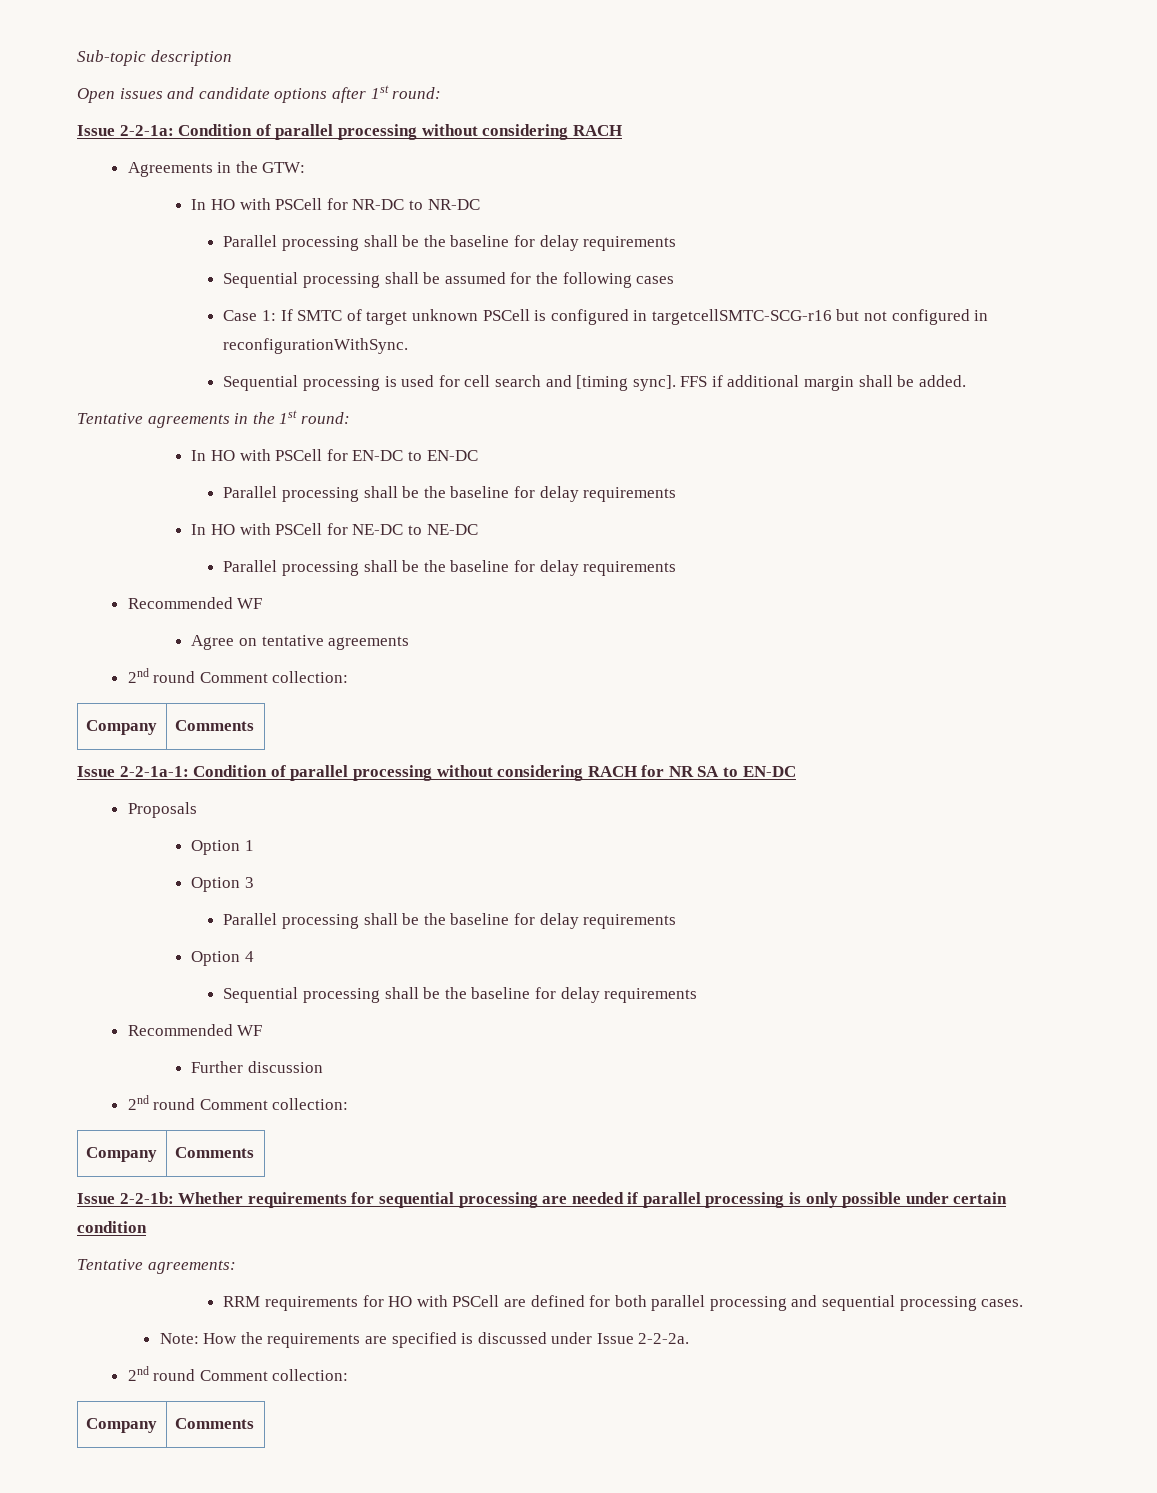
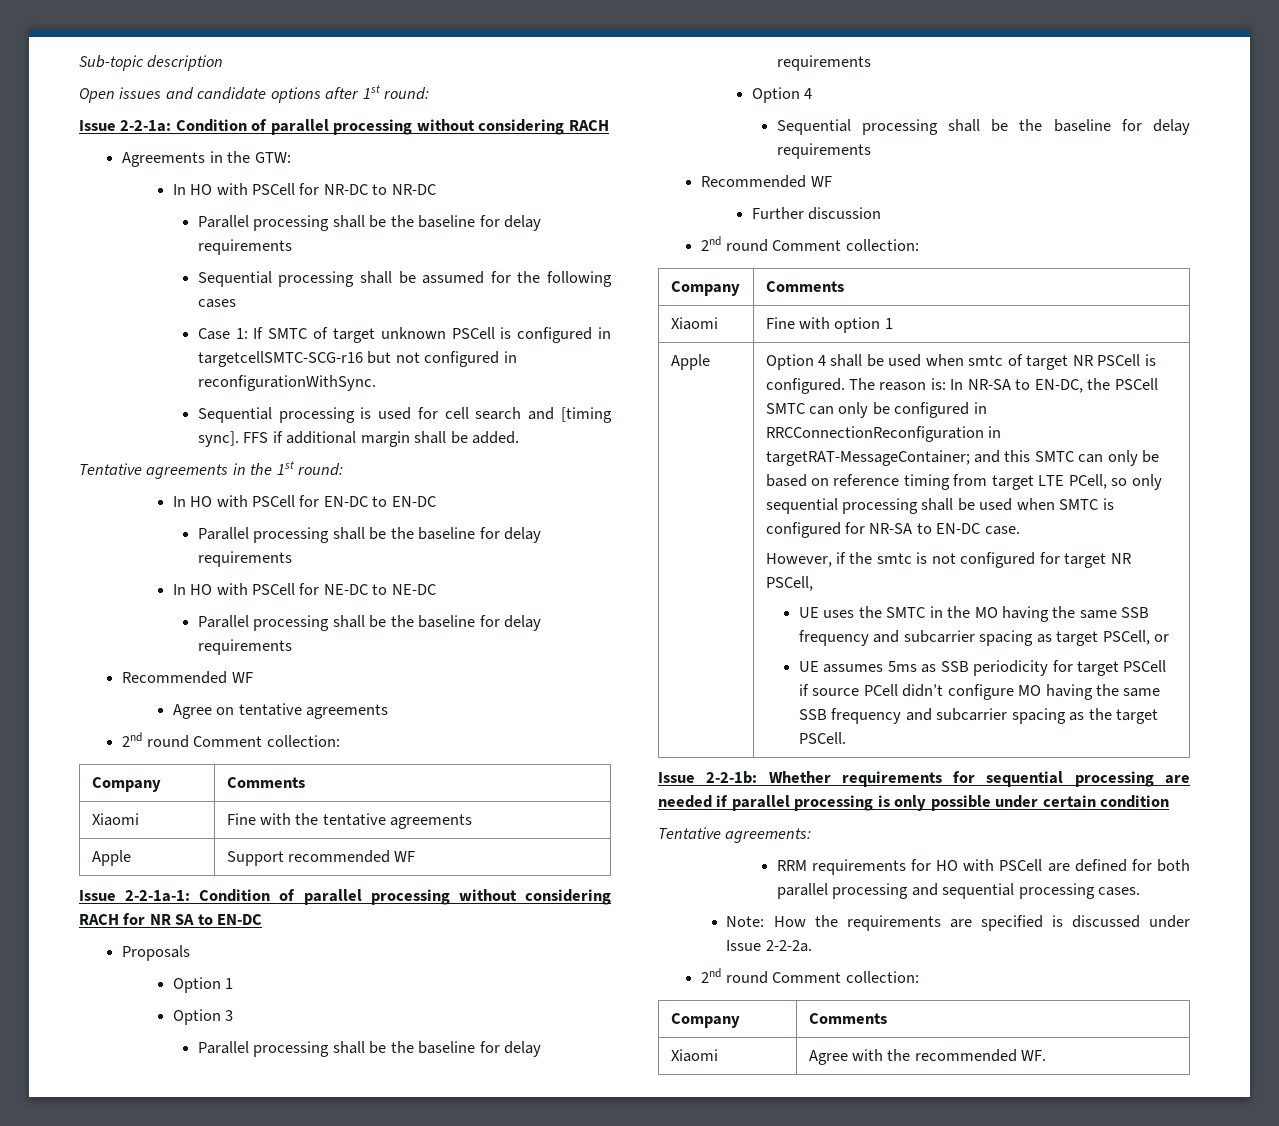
+ Xiaomi | Fine with the tentative agreements
+ Apple | Support recommended WF
+ Xiaomi | Fine with option 1
+ Apple | Option 4 shall be used when smtc of target NR PSCell is configured. The reason is: In NR-SA to EN-DC, the PSCell SMTC can only be configured in RRCConnectionReconfiguration in targetRAT-MessageContainer; and this SMTC can only be based on reference timing from target LTE PCell, so only sequential processing shall be used when SMTC is configured for NR-SA to EN-DC case.
+ However, if the smtc is not configured for target NR PSCell,
+ UE uses the SMTC in the MO having the same SSB frequency and subcarrier spacing as target PSCell, or
+ UE assumes 5ms as SSB periodicity for target PSCell if source PCell didn’t configure MO having the same SSB frequency and subcarrier spacing as the target PSCell.
+ Xiaomi | Agree with the recommended WF.

